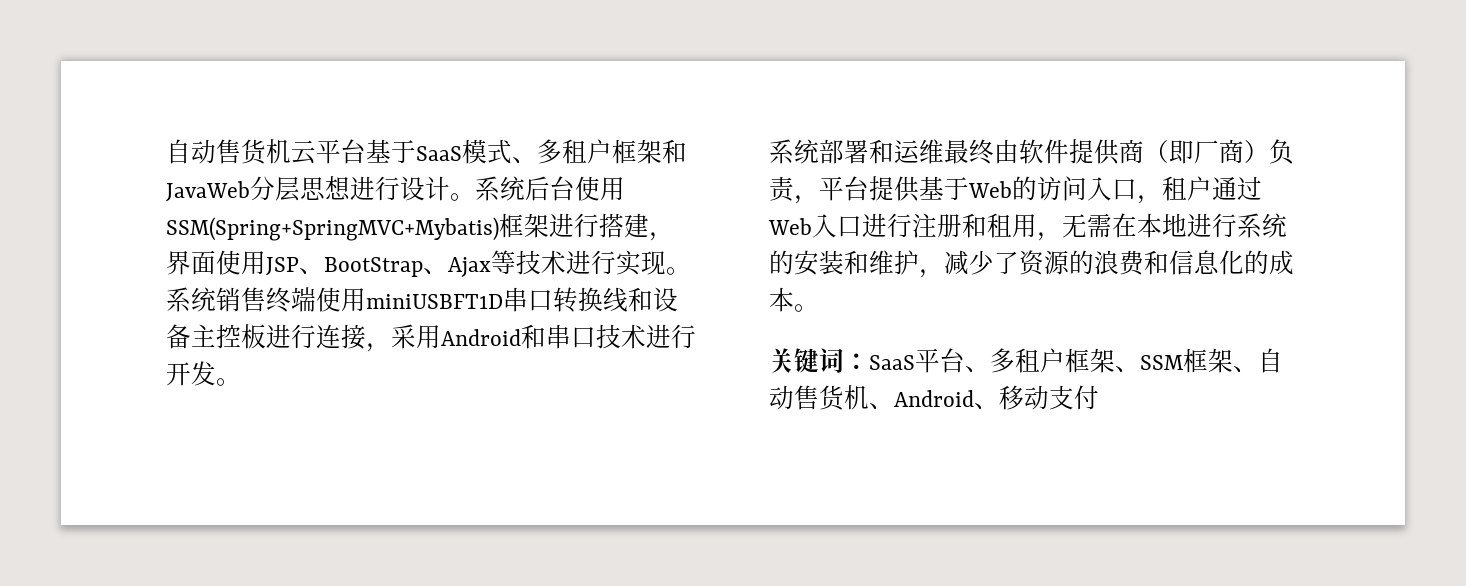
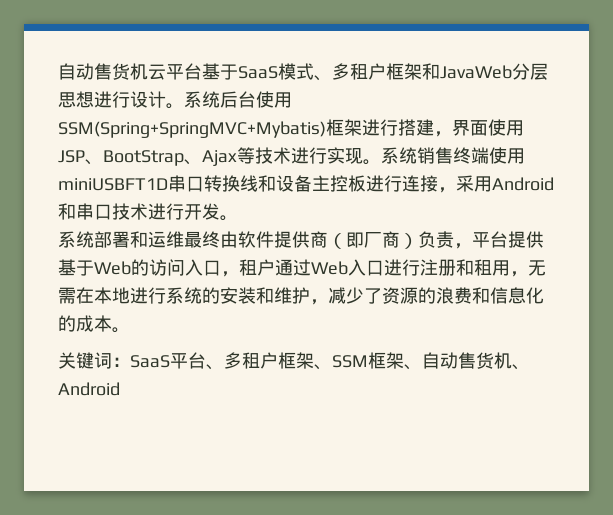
- 关键词：SaaS平台、多租户框架、SSM框架、自动售货机、Android、移动支付
+ 关键词：SaaS平台、多租户框架、SSM框架、自动售货机、Android

